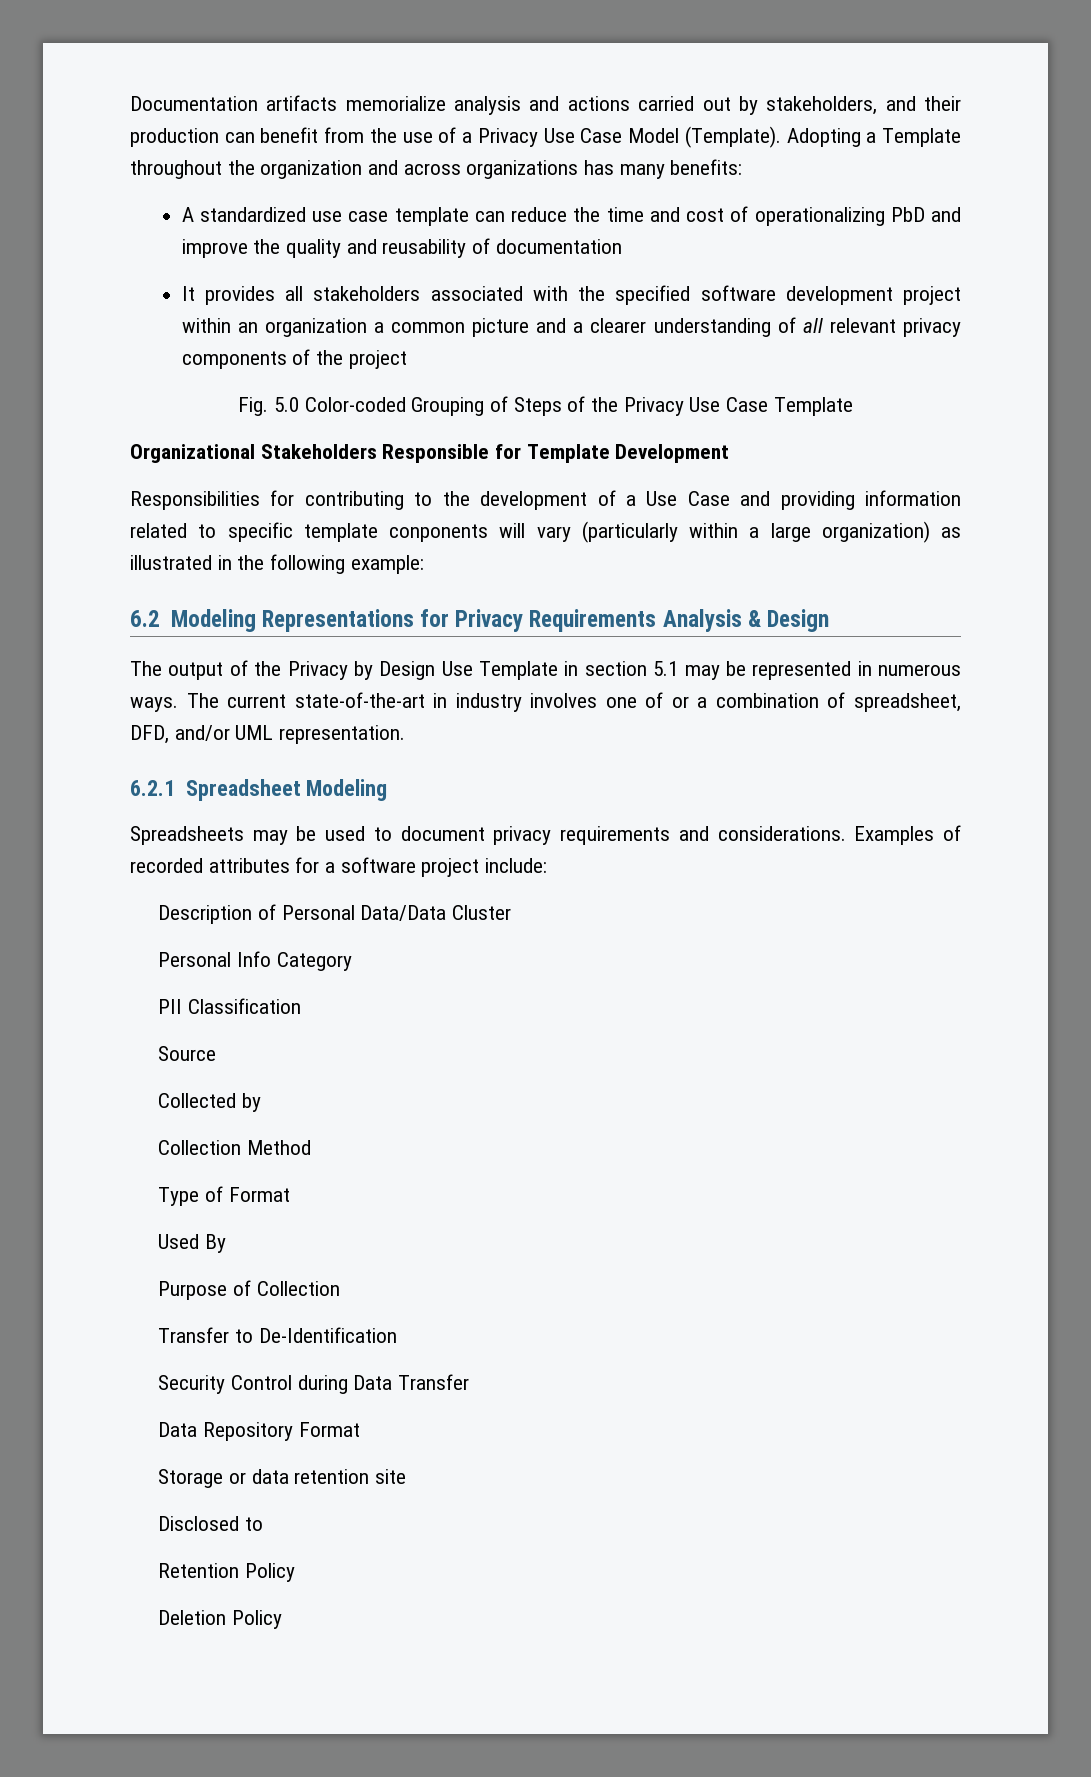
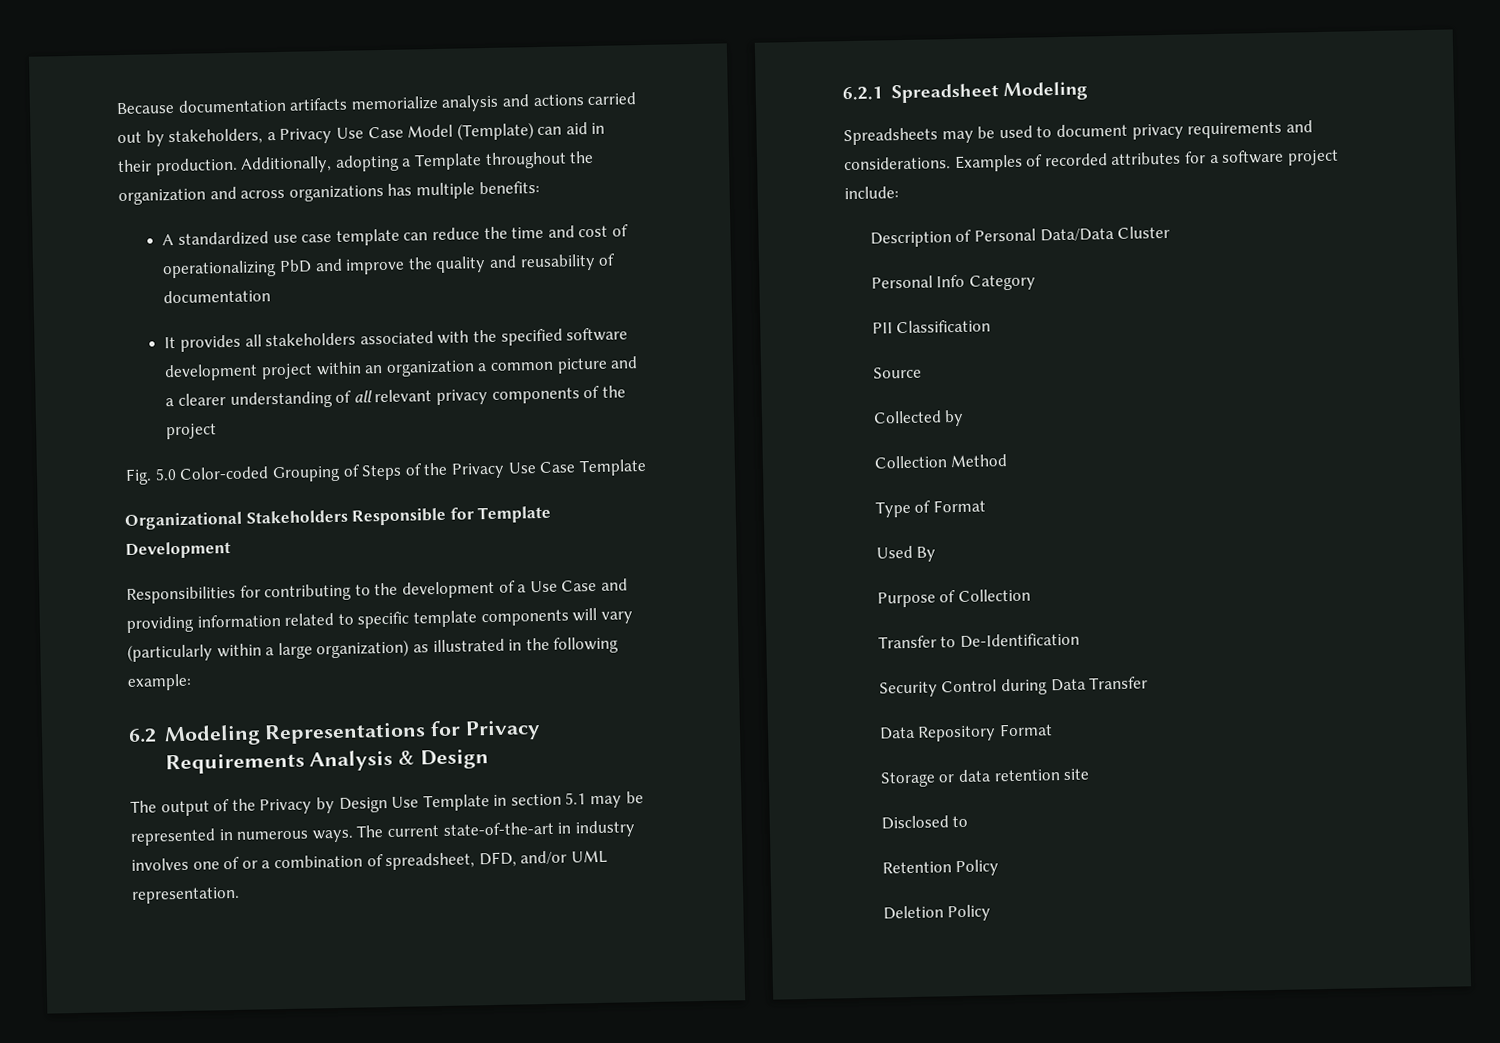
- Documentation artifacts memorialize analysis and actions carried out by stakeholders, and their production can benefit from the use of a Privacy Use Case Model (Template). Adopting a Template throughout the organization and across organizations has many benefits:
+ Because documentation artifacts memorialize analysis and actions carried out by stakeholders, a Privacy Use Case Model (Template) can aid in their production. Additionally, adopting a Template throughout the organization and across organizations has multiple benefits:
- Responsibilities for contributing to the development of a Use Case and providing information related to specific template conponents will vary (particularly within a large organization) as illustrated in the following example:
+ Responsibilities for contributing to the development of a Use Case and providing information related to specific template components will vary (particularly within a large organization) as illustrated in the following example:

